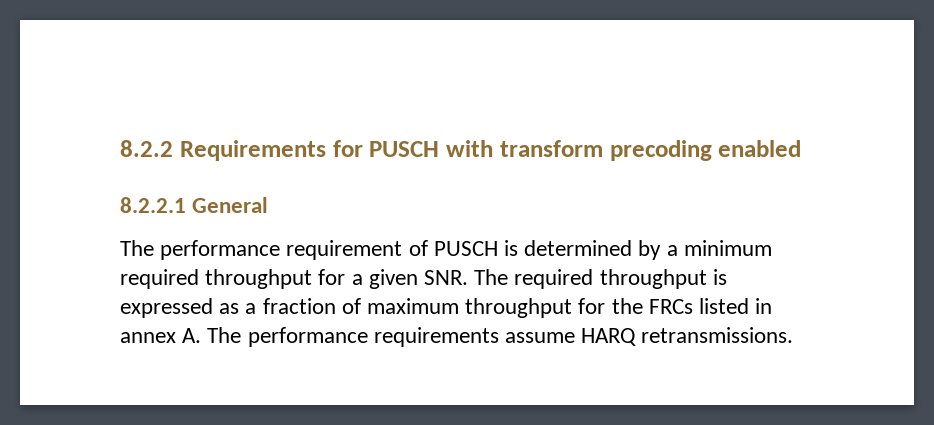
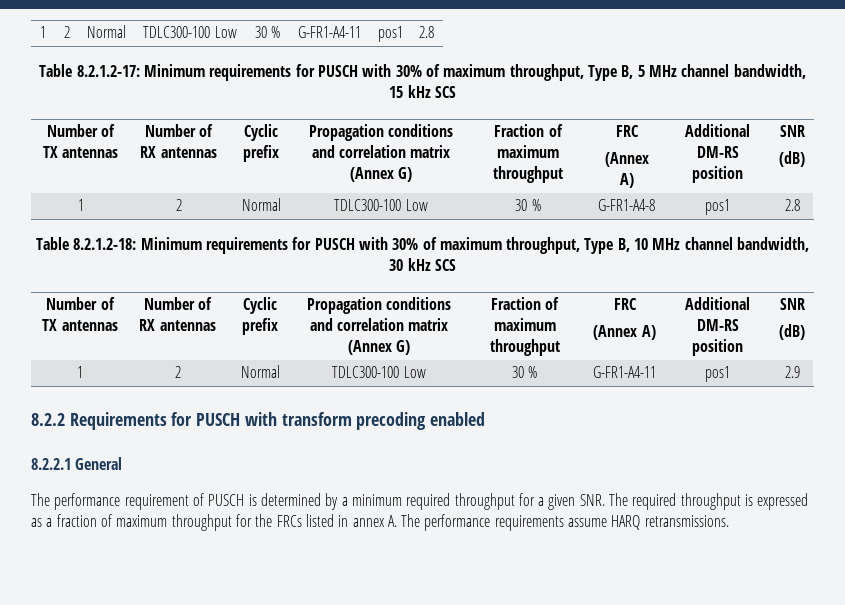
+ 1 | 2 | Normal | TDLC300-100 Low | 30 % | G-FR1-A4-11 | pos1 | 2.8
+ Table 8.2.1.2-17: Minimum requirements for PUSCH with 30% of maximum throughput, Type B, 5 MHz channel bandwidth, 15 kHz SCS
+ Number of TX antennas | Number of RX antennas | Cyclic prefix | Propagation conditions and correlation matrix (Annex G) | Fraction of maximum throughput | FRC
+ (Annex A) | Additional DM-RS position | SNR
+ (dB)
+ 1 | 2 | Normal | TDLC300-100 Low | 30 % | G-FR1-A4-8 | pos1 | 2.8
+ Table 8.2.1.2-18: Minimum requirements for PUSCH with 30% of maximum throughput, Type B, 10 MHz channel bandwidth, 30 kHz SCS
+ Number of TX antennas | Number of RX antennas | Cyclic prefix | Propagation conditions and correlation matrix (Annex G) | Fraction of maximum throughput | FRC
+ (Annex A) | Additional DM-RS position | SNR
+ (dB)
+ 1 | 2 | Normal | TDLC300-100 Low | 30 % | G-FR1-A4-11 | pos1 | 2.9

